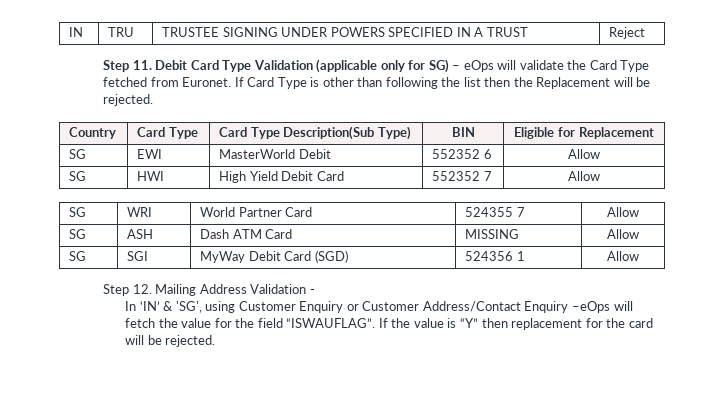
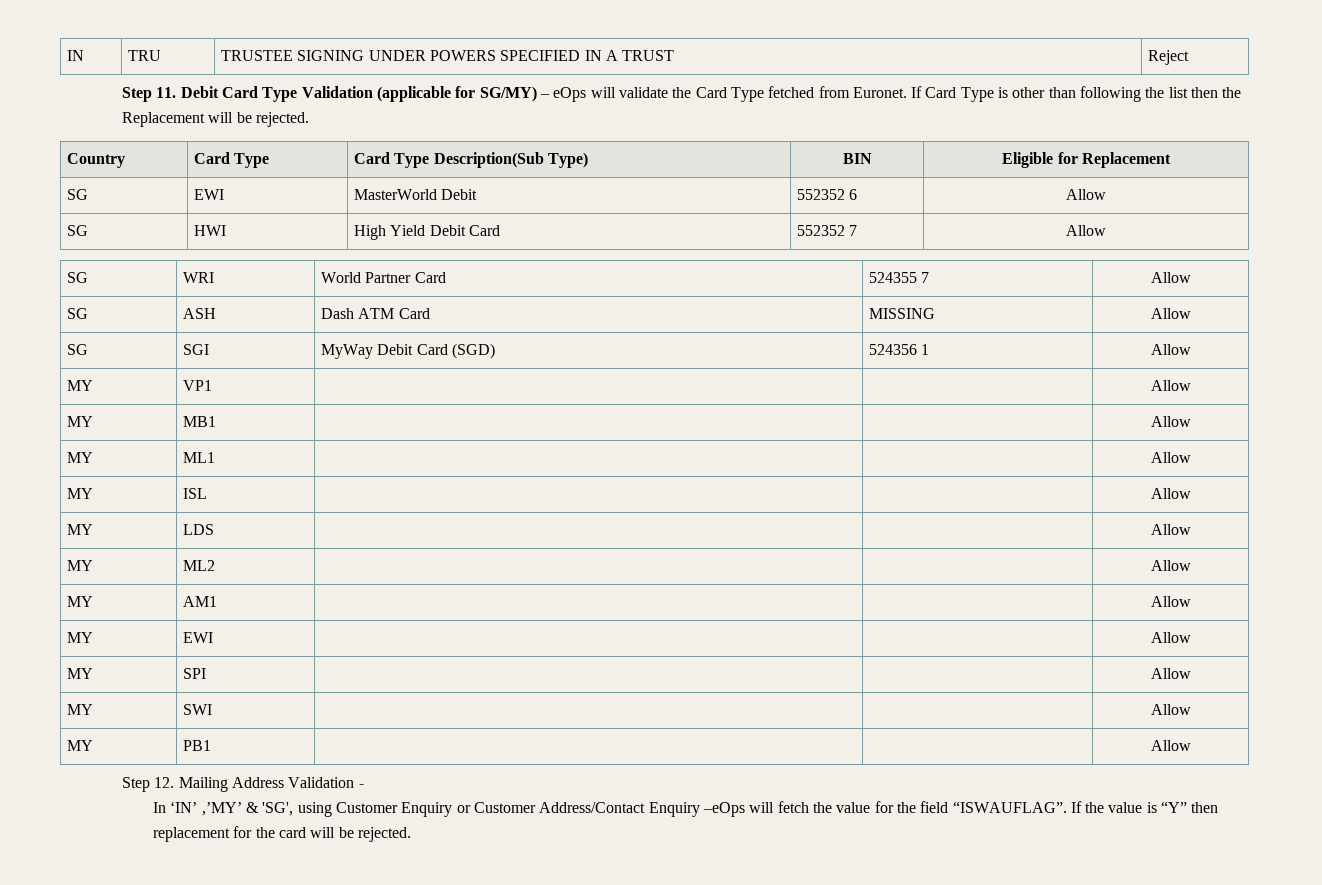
- Step 11. Debit Card Type Validation (applicable only for SG) – eOps will validate the Card Type fetched from Euronet.
+ Step 11. Debit Card Type Validation (applicable for SG/MY) – eOps will validate the Card Type fetched from Euronet.
+ MY | VP1 | | | Allow
+ MY | MB1 | | | Allow
+ MY | ML1 | | | Allow
+ MY | ISL | | | Allow
+ MY | LDS | | | Allow
+ MY | ML2 | | | Allow
+ MY | AM1 | | | Allow
+ MY | EWI | | | Allow
+ MY | SPI | | | Allow
+ MY | SWI | | | Allow
+ MY | PB1 | | | Allow
- In ‘IN’ & 'SG', using Customer Enquiry or Customer Address/Contact Enquiry –eOps will fetch the value for the field “ISWAUFLAG”.
+ In ‘IN’ ,’MY’ & 'SG', using Customer Enquiry or Customer Address/Contact Enquiry –eOps will fetch the value for the field “ISWAUFLAG”.

